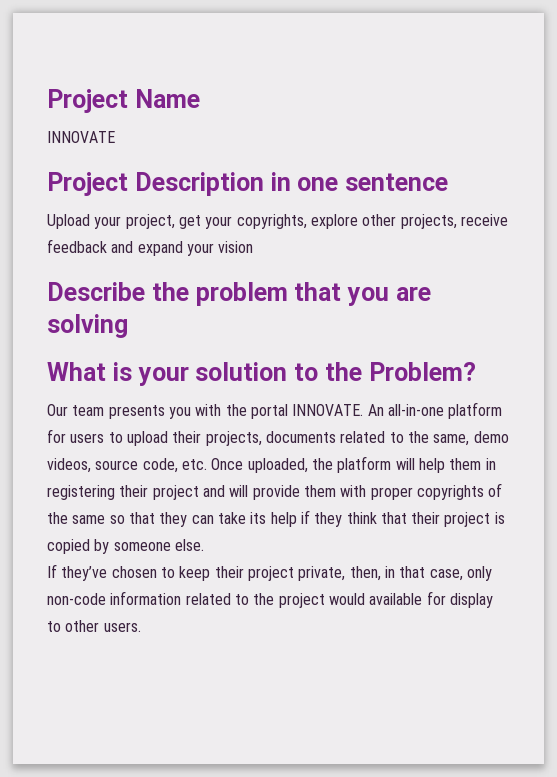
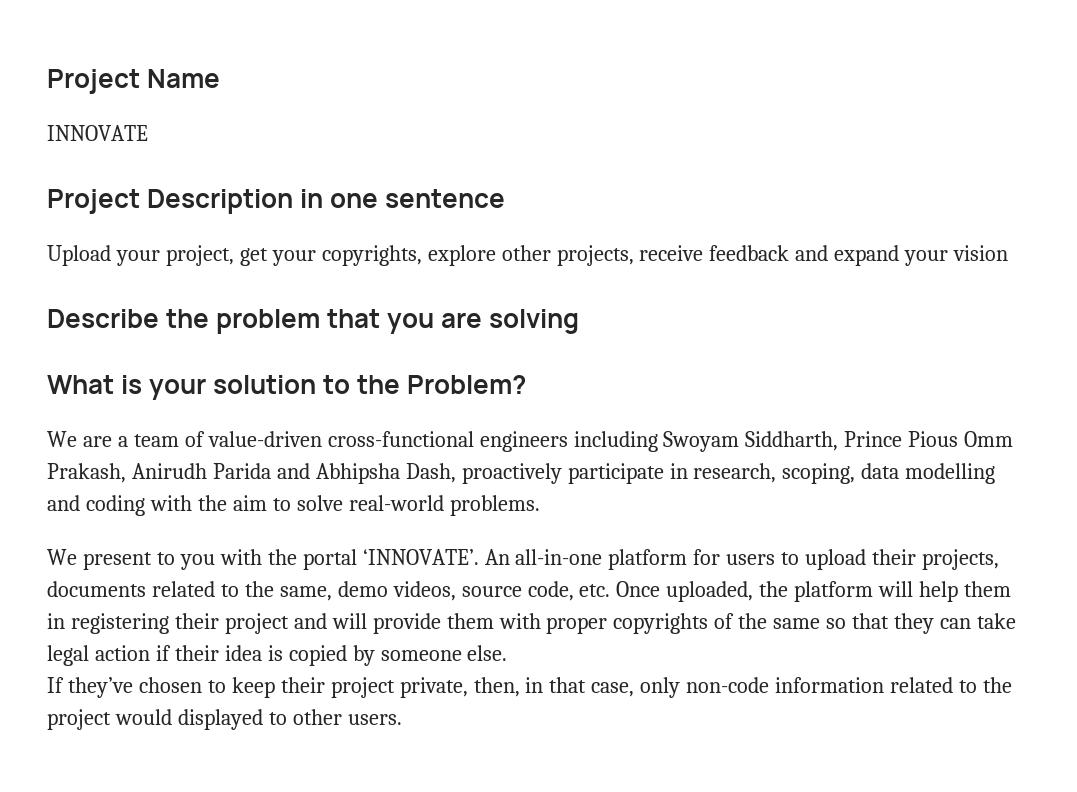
- Our team presents you with the portal INNOVATE.
+ We are a team of value-driven cross-functional engineers including Swoyam Siddharth, Prince Pious Omm Prakash, Anirudh Parida and Abhipsha Dash, proactively participate in research, scoping, data modelling and coding with the aim to solve real-world problems.
+ We present to you with the portal ‘INNOVATE’.
- An all-in-one platform for users to upload their projects, documents related to the same, demo videos, source code, etc. Once uploaded, the platform will help them in registering their project and will provide them with proper copyrights of the same so that they can take its help if they think that their project is copied by someone else.
+ An all-in-one platform for users to upload their projects, documents related to the same, demo videos, source code, etc. Once uploaded, the platform will help them in registering their project and will provide them with proper copyrights of the same so that they can take legal action if their idea is copied by someone else.
- If they’ve chosen to keep their project private, then, in that case, only non-code information related to the project would available for display to other users.
+ If they’ve chosen to keep their project private, then, in that case, only non-code information related to the project would displayed to other users.

